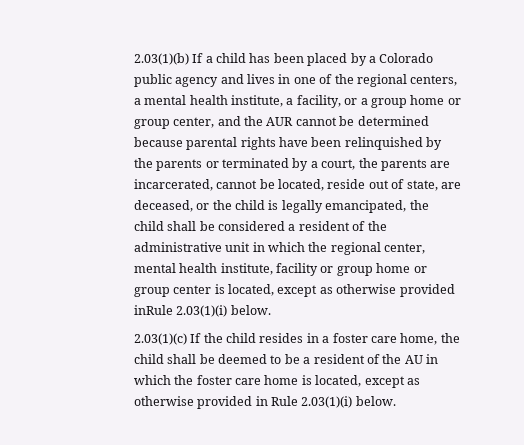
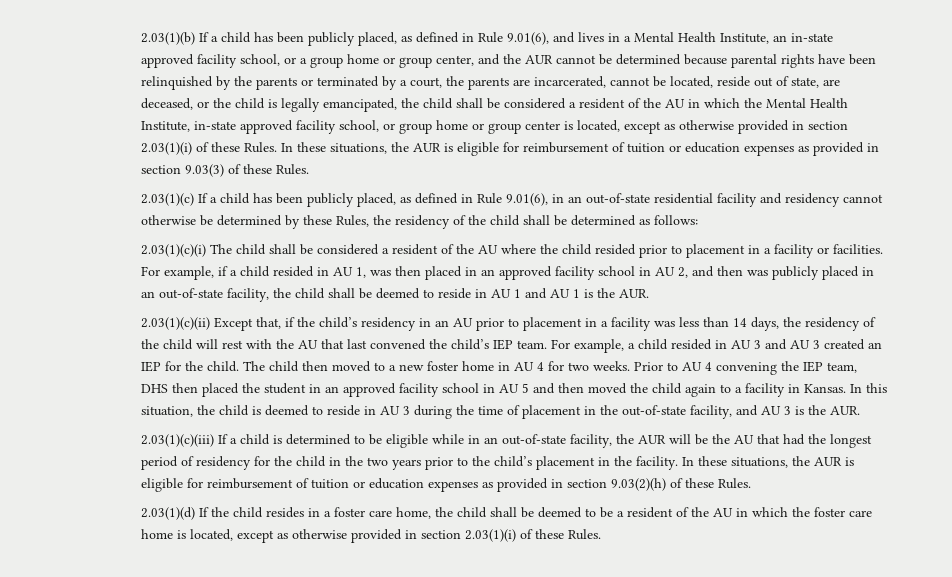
- 2.03(1)(b) If a child has been placed by a Colorado public agency and lives in one of the regional centers, a mental health institute, a facility, or a group home or group center, and the AUR cannot be determined because parental rights have been relinquished by the parents or terminated by a court, the parents are incarcerated, cannot be located, reside out of state, are deceased, or the child is legally emancipated, the child shall be considered a resident of the administrative unit in which the regional center, mental health institute, facility or group home or group center is located, except as otherwise provided inRule 2.03(1)(i) below.
- 2.03(1)(c) If the child resides in a foster care home, the child shall be deemed to be a resident of the AU in which the foster care home is located, except as otherwise provided in Rule 2.03(1)(i) below.
+ 2.03(1)(b) If a child has been publicly placed, as defined in Rule 9.01(6), and lives in a Mental Health Institute, an in-state approved facility school, or a group home or group center, and the AUR cannot be determined because parental rights have been relinquished by the parents or terminated by a court, the parents are incarcerated, cannot be located, reside out of state, are deceased, or the child is legally emancipated, the child shall be considered a resident of the AU in which the Mental Health Institute, in-state approved facility school, or group home or group center is located, except as otherwise provided in section 2.03(1)(i) of these Rules. In these situations, the AUR is eligible for reimbursement of tuition or education expenses as provided in section 9.03(3) of these Rules.
+ 2.03(1)(c) If a child has been publicly placed, as defined in Rule 9.01(6), in an out-of-state residential facility and residency cannot otherwise be determined by these Rules, the residency of the child shall be determined as follows:
+ 2.03(1)(c)(i) The child shall be considered a resident of the AU where the child resided prior to placement in a facility or facilities. For example, if a child resided in AU 1, was then placed in an approved facility school in AU 2, and then was publicly placed in an out-of-state facility, the child shall be deemed to reside in AU 1 and AU 1 is the AUR.
+ 2.03(1)(c)(ii) Except that, if the child’s residency in an AU prior to placement in a facility was less than 14 days, the residency of the child will rest with the AU that last convened the child’s IEP team. For example, a child resided in AU 3 and AU 3 created an IEP for the child. The child then moved to a new foster home in AU 4 for two weeks. Prior to AU 4 convening the IEP team, DHS then placed the student in an approved facility school in AU 5 and then moved the child again to a facility in Kansas. In this situation, the child is deemed to reside in AU 3 during the time of placement in the out-of-state facility, and AU 3 is the AUR.
+ 2.03(1)(c)(iii) If a child is determined to be eligible while in an out-of-state facility, the AUR will be the AU that had the longest period of residency for the child in the two years prior to the child’s placement in the facility. In these situations, the AUR is eligible for reimbursement of tuition or education expenses as provided in section 9.03(2)(h) of these Rules.
+ 2.03(1)(d) If the child resides in a foster care home, the child shall be deemed to be a resident of the AU in which the foster care home is located, except as otherwise provided in section 2.03(1)(i) of these Rules.

